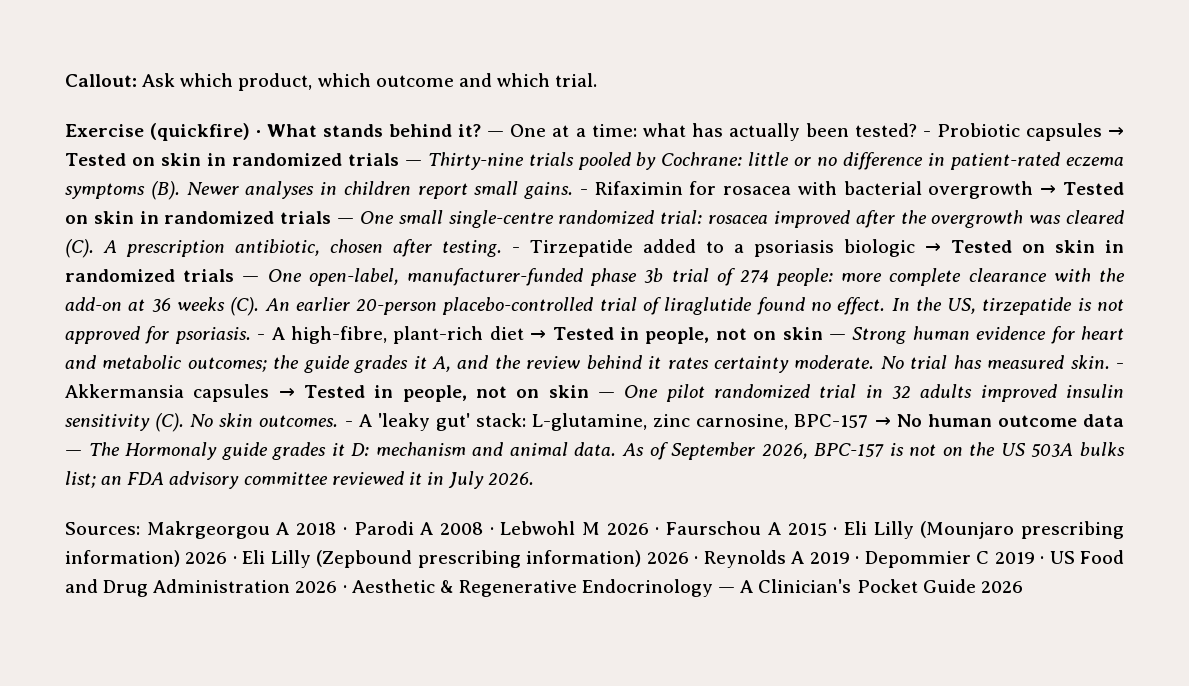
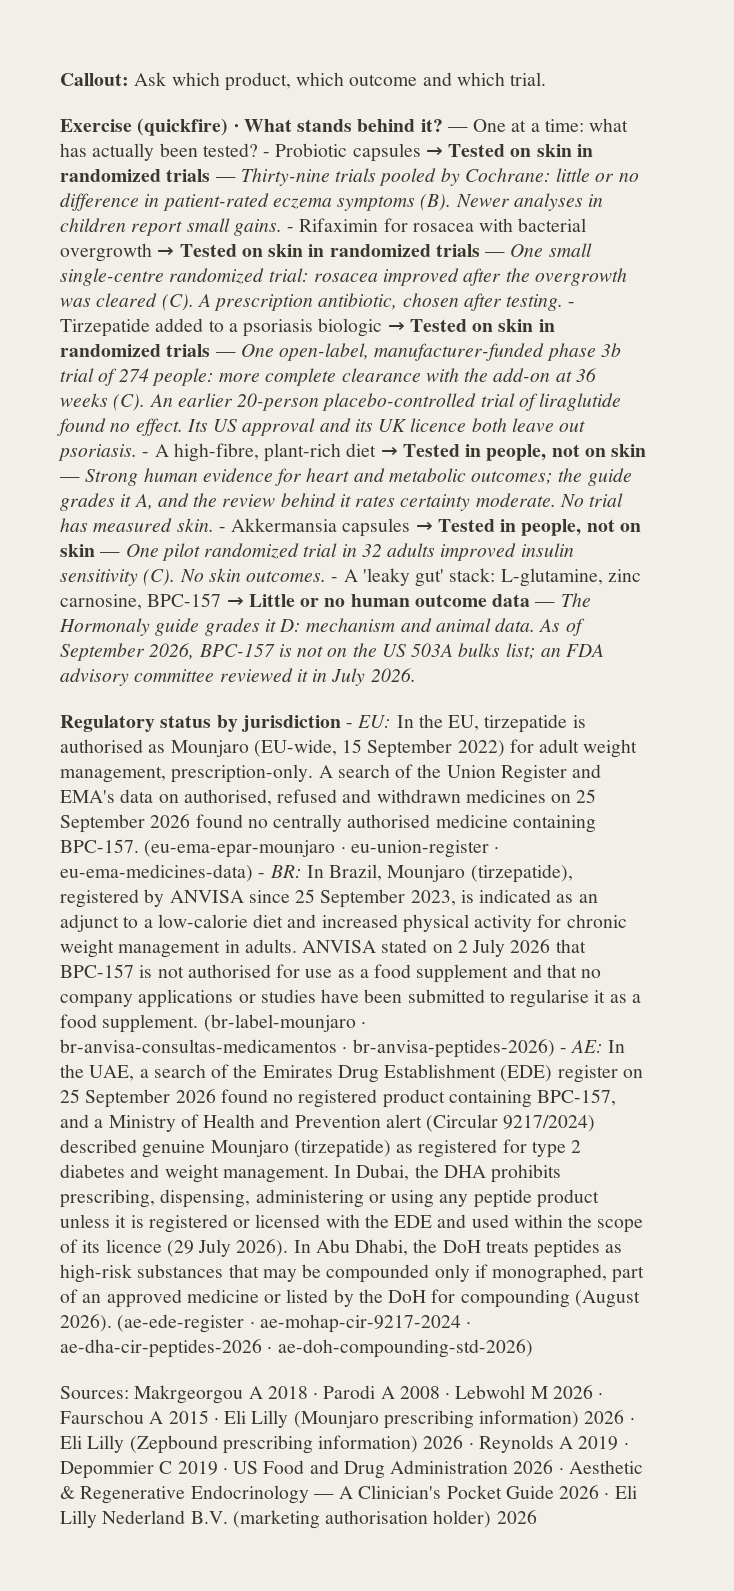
- In the US, tirzepatide is not approved for psoriasis.
+ Its US approval and its UK licence both leave out psoriasis.
- - A 'leaky gut' stack: L-glutamine, zinc carnosine, BPC-157 → No human outcome data — The Hormonaly guide grades it D: mechanism and animal data.
+ - A 'leaky gut' stack: L-glutamine, zinc carnosine, BPC-157 → Little or no human outcome data — The Hormonaly guide grades it D: mechanism and animal data.
+ Regulatory status by jurisdiction - EU: In the EU, tirzepatide is authorised as Mounjaro (EU-wide, 15 September 2022) for adult weight management, prescription-only. A search of the Union Register and EMA's data on authorised, refused and withdrawn medicines on 25 September 2026 found no centrally authorised medicine containing BPC-157. (eu-ema-epar-mounjaro · eu-union-register · eu-ema-medicines-data) - BR: In Brazil, Mounjaro (tirzepatide), registered by ANVISA since 25 September 2023, is indicated as an adjunct to a low-calorie diet and increased physical activity for chronic weight management in adults. ANVISA stated on 2 July 2026 that BPC-157 is not authorised for use as a food supplement and that no company applications or studies have been submitted to regularise it as a food supplement. (br-label-mounjaro · br-anvisa-consultas-medicamentos · br-anvisa-peptides-2026) - AE: In the UAE, a search of the Emirates Drug Establishment (EDE) register on 25 September 2026 found no registered product containing BPC-157, and a Ministry of Health and Prevention alert (Circular 9217/2024) described genuine Mounjaro (tirzepatide) as registered for type 2 diabetes and weight management. In Dubai, the DHA prohibits prescribing, dispensing, administering or using any peptide product unless it is registered or licensed with the EDE and used within the scope of its licence (29 July 2026). In Abu Dhabi, the DoH treats peptides as high-risk substances that may be compounded only if monographed, part of an approved medicine or listed by the DoH for compounding (August 2026). (ae-ede-register · ae-mohap-cir-9217-2024 · ae-dha-cir-peptides-2026 · ae-doh-compounding-std-2026)
- Sources: Makrgeorgou A 2018 · Parodi A 2008 · Lebwohl M 2026 · Faurschou A 2015 · Eli Lilly (Mounjaro prescribing information) 2026 · Eli Lilly (Zepbound prescribing information) 2026 · Reynolds A 2019 · Depommier C 2019 · US Food and Drug Administration 2026 · Aesthetic & Regenerative Endocrinology — A Clinician's Pocket Guide 2026
+ Sources: Makrgeorgou A 2018 · Parodi A 2008 · Lebwohl M 2026 · Faurschou A 2015 · Eli Lilly (Mounjaro prescribing information) 2026 · Eli Lilly (Zepbound prescribing information) 2026 · Reynolds A 2019 · Depommier C 2019 · US Food and Drug Administration 2026 · Aesthetic & Regenerative Endocrinology — A Clinician's Pocket Guide 2026 · Eli Lilly Nederland B.V. (marketing authorisation holder) 2026

